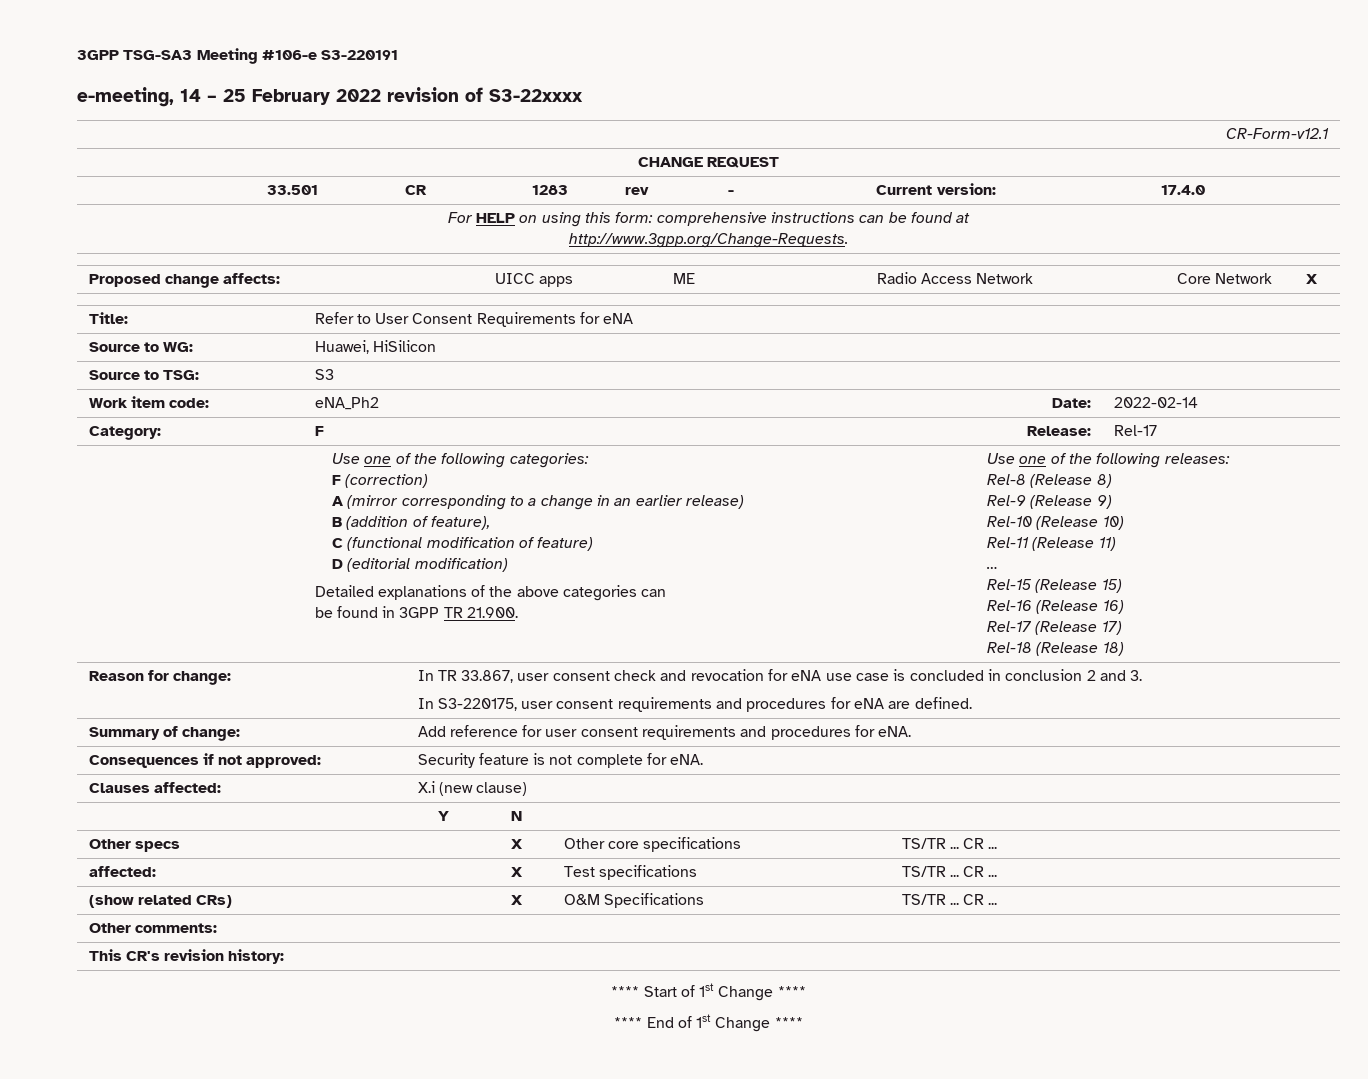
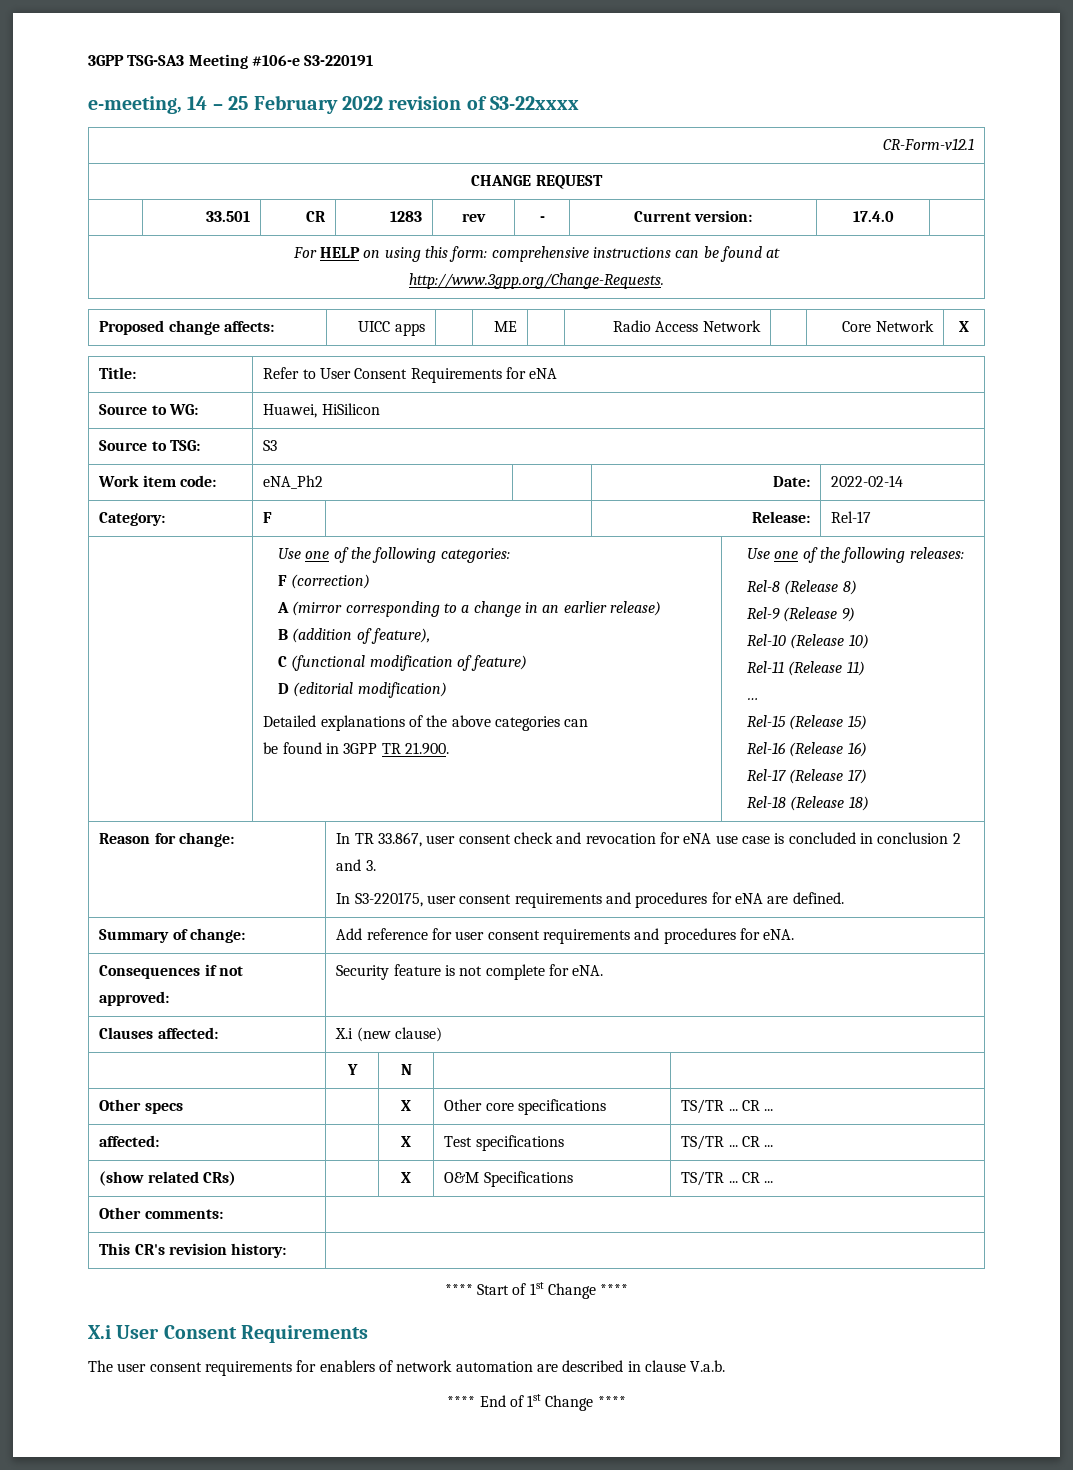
+ X.i User Consent Requirements
+ The user consent requirements for enablers of network automation are described in clause V.a.b.

